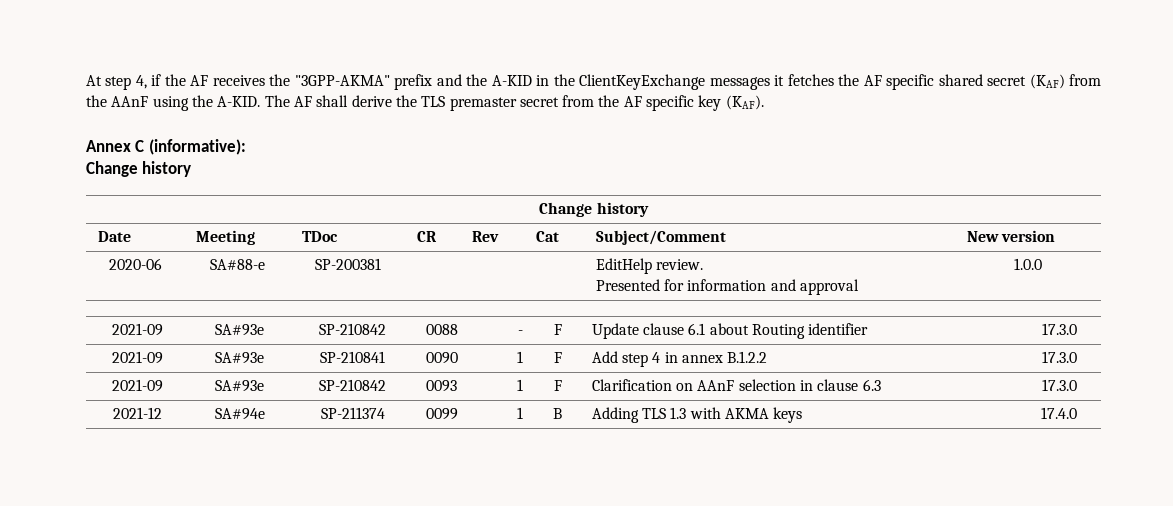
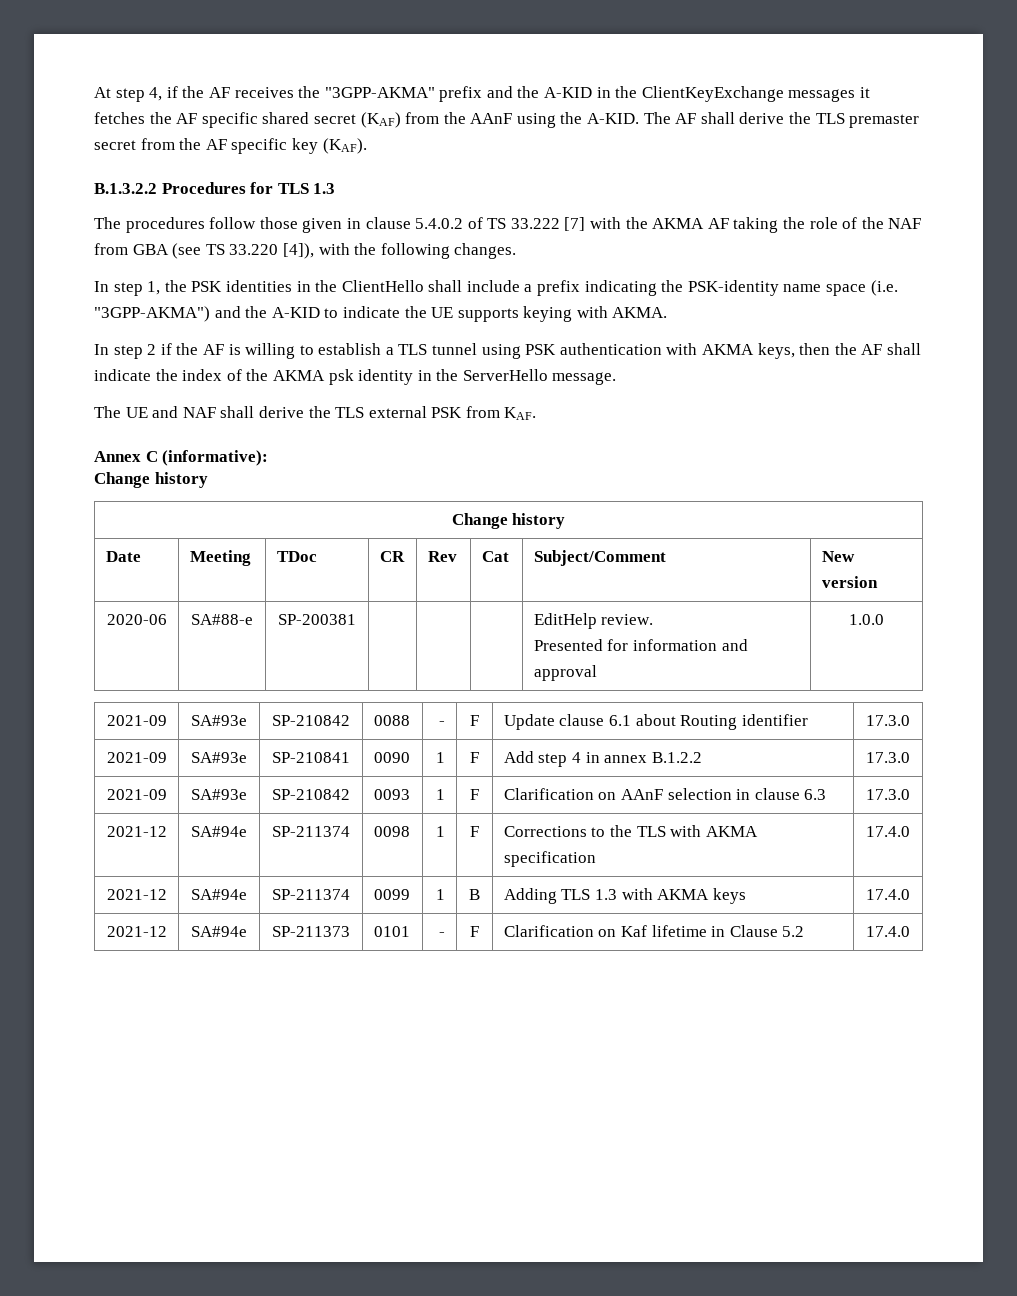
+ B.1.3.2.2 Procedures for TLS 1.3
+ The procedures follow those given in clause 5.4.0.2 of TS 33.222 [7] with the AKMA AF taking the role of the NAF from GBA (see TS 33.220 [4]), with the following changes.
+ In step 1, the PSK identities in the ClientHello shall include a prefix indicating the PSK-identity name space (i.e. "3GPP-AKMA") and the A-KID to indicate the UE supports keying with AKMA.
+ In step 2 if the AF is willing to establish a TLS tunnel using PSK authentication with AKMA keys, then the AF shall indicate the index of the AKMA psk identity in the ServerHello message.
+ The UE and NAF shall derive the TLS external PSK from KAF.
+ 2021-12 | SA#94e | SP-211374 | 0098 | 1 | F | Corrections to the TLS with AKMA specification | 17.4.0
+ 2021-12 | SA#94e | SP-211373 | 0101 | - | F | Clarification on Kaf lifetime in Clause 5.2 | 17.4.0

